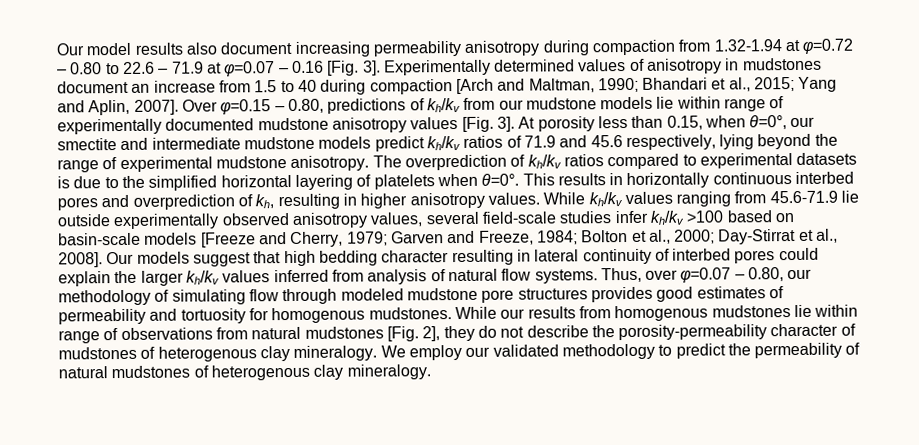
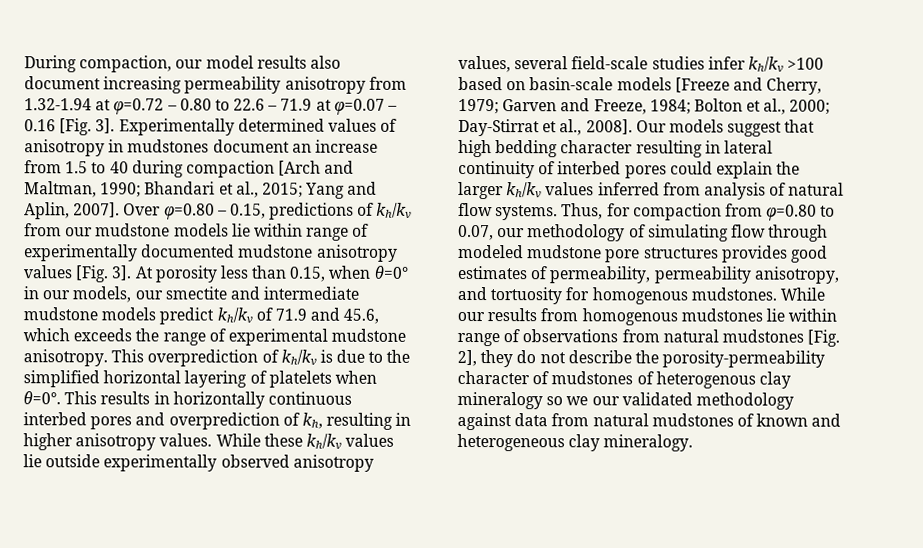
- Our model results also document increasing permeability anisotropy during compaction from 1.32-1.94 at φ=0.72 – 0.80 to 22.6 – 71.9 at φ=0.07 – 0.16 [Fig. 3].
+ During compaction, our model results also document increasing permeability anisotropy from 1.32-1.94 at φ=0.72 – 0.80 to 22.6 – 71.9 at φ=0.07 – 0.16 [Fig. 3].
- Over φ=0.15 – 0.80, predictions of kh/kv from our mudstone models lie within range of experimentally documented mudstone anisotropy values [Fig. 3].
+ Over φ=0.80 – 0.15, predictions of kh/kv from our mudstone models lie within range of experimentally documented mudstone anisotropy values [Fig. 3].
- At porosity less than 0.15, when θ=0°, our smectite and intermediate mudstone models predict kh/kv ratios of 71.9 and 45.6 respectively, lying beyond the range of experimental mudstone anisotropy.
+ At porosity less than 0.15, when θ=0° in our models, our smectite and intermediate mudstone models predict kh/kv of 71.9 and 45.6, which exceeds the range of experimental mudstone anisotropy.
- The overprediction of kh/kv ratios compared to experimental datasets is due to the simplified horizontal layering of platelets when θ=0°.
+ This overprediction of kh/kv is due to the simplified horizontal layering of platelets when θ=0°.
- While kh/kv values ranging from 45.6-71.9 lie outside experimentally observed anisotropy values, several field-scale studies infer kh/kv >100 based on basin-scale models [Freeze and Cherry, 1979; Garven and Freeze, 1984; Bolton et al., 2000; Day-Stirrat et al., 2008].
+ While these kh/kv values lie outside experimentally observed anisotropy values, several field-scale studies infer kh/kv >100 based on basin-scale models [Freeze and Cherry, 1979; Garven and Freeze, 1984; Bolton et al., 2000; Day-Stirrat et al., 2008].
- Thus, over φ=0.07 – 0.80, our methodology of simulating flow through modeled mudstone pore structures provides good estimates of permeability and tortuosity for homogenous mudstones.
+ Thus, for compaction from φ=0.80 to 0.07, our methodology of simulating flow through modeled mudstone pore structures provides good estimates of permeability, permeability anisotropy, and tortuosity for homogenous mudstones.
- While our results from homogenous mudstones lie within range of observations from natural mudstones [Fig. 2], they do not describe the porosity-permeability character of mudstones of heterogenous clay mineralogy. We employ our validated methodology to predict the permeability of natural mudstones of heterogenous clay mineralogy.
+ While our results from homogenous mudstones lie within range of observations from natural mudstones [Fig. 2], they do not describe the porosity-permeability character of mudstones of heterogenous clay mineralogy so we our validated methodology against data from natural mudstones of known and heterogeneous clay mineralogy.

